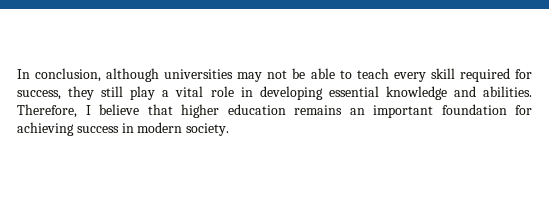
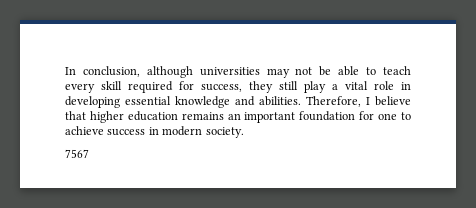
- Therefore, I believe that higher education remains an important foundation for achieving success in modern society.
+ Therefore, I believe that higher education remains an important foundation for one to achieve success in modern society.
+ 7567

